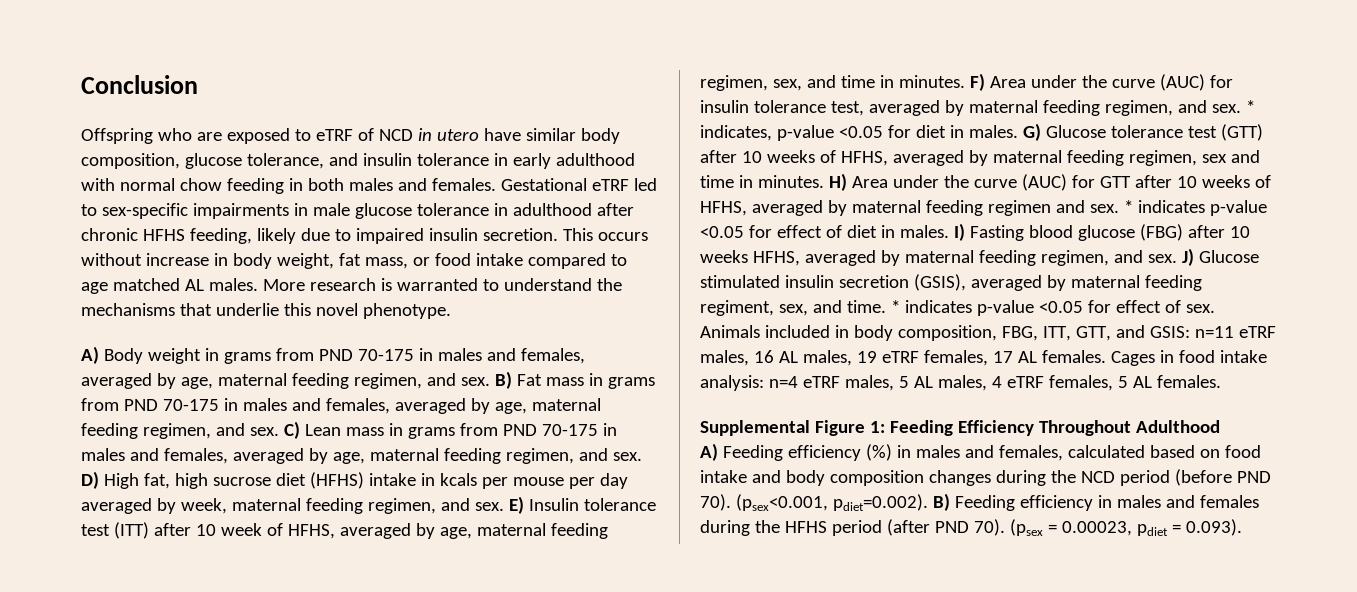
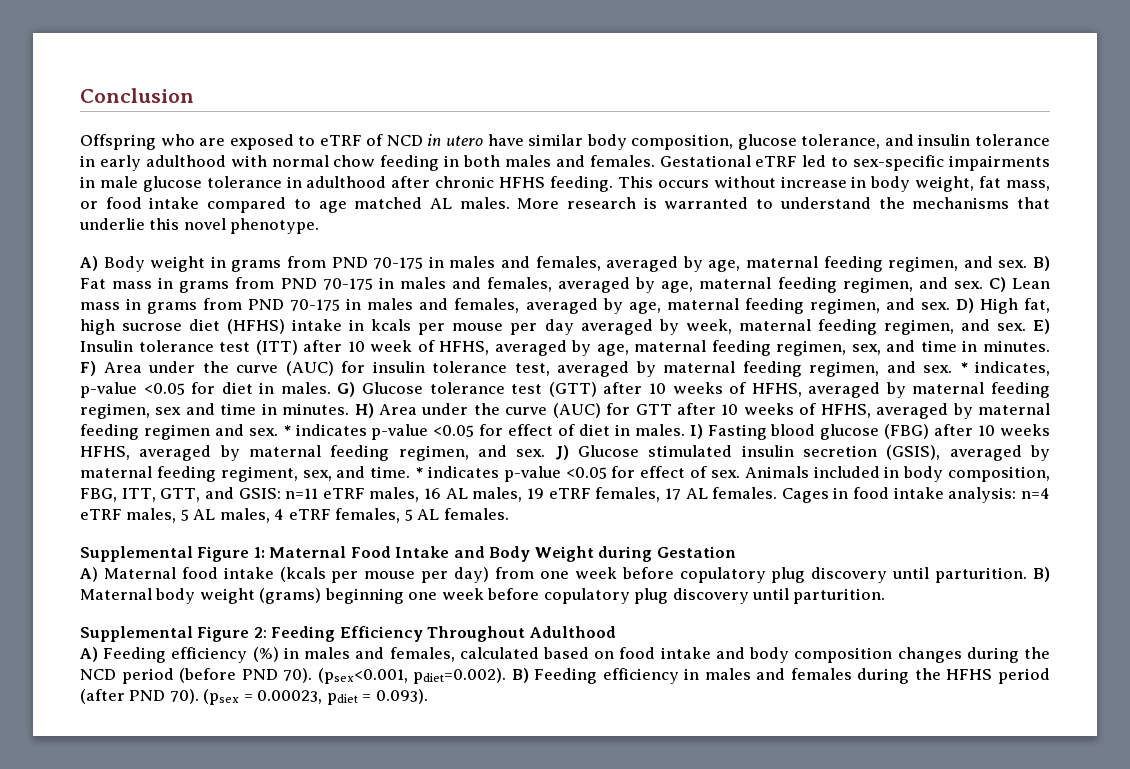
- Gestational eTRF led to sex-specific impairments in male glucose tolerance in adulthood after chronic HFHS feeding, likely due to impaired insulin secretion.
+ Gestational eTRF led to sex-specific impairments in male glucose tolerance in adulthood after chronic HFHS feeding.
- Supplemental Figure 1: Feeding Efficiency Throughout Adulthood
+ Supplemental Figure 1: Maternal Food Intake and Body Weight during Gestation
+ A) Maternal food intake (kcals per mouse per day) from one week before copulatory plug discovery until parturition. B) Maternal body weight (grams) beginning one week before copulatory plug discovery until parturition.
+ Supplemental Figure 2: Feeding Efficiency Throughout Adulthood

